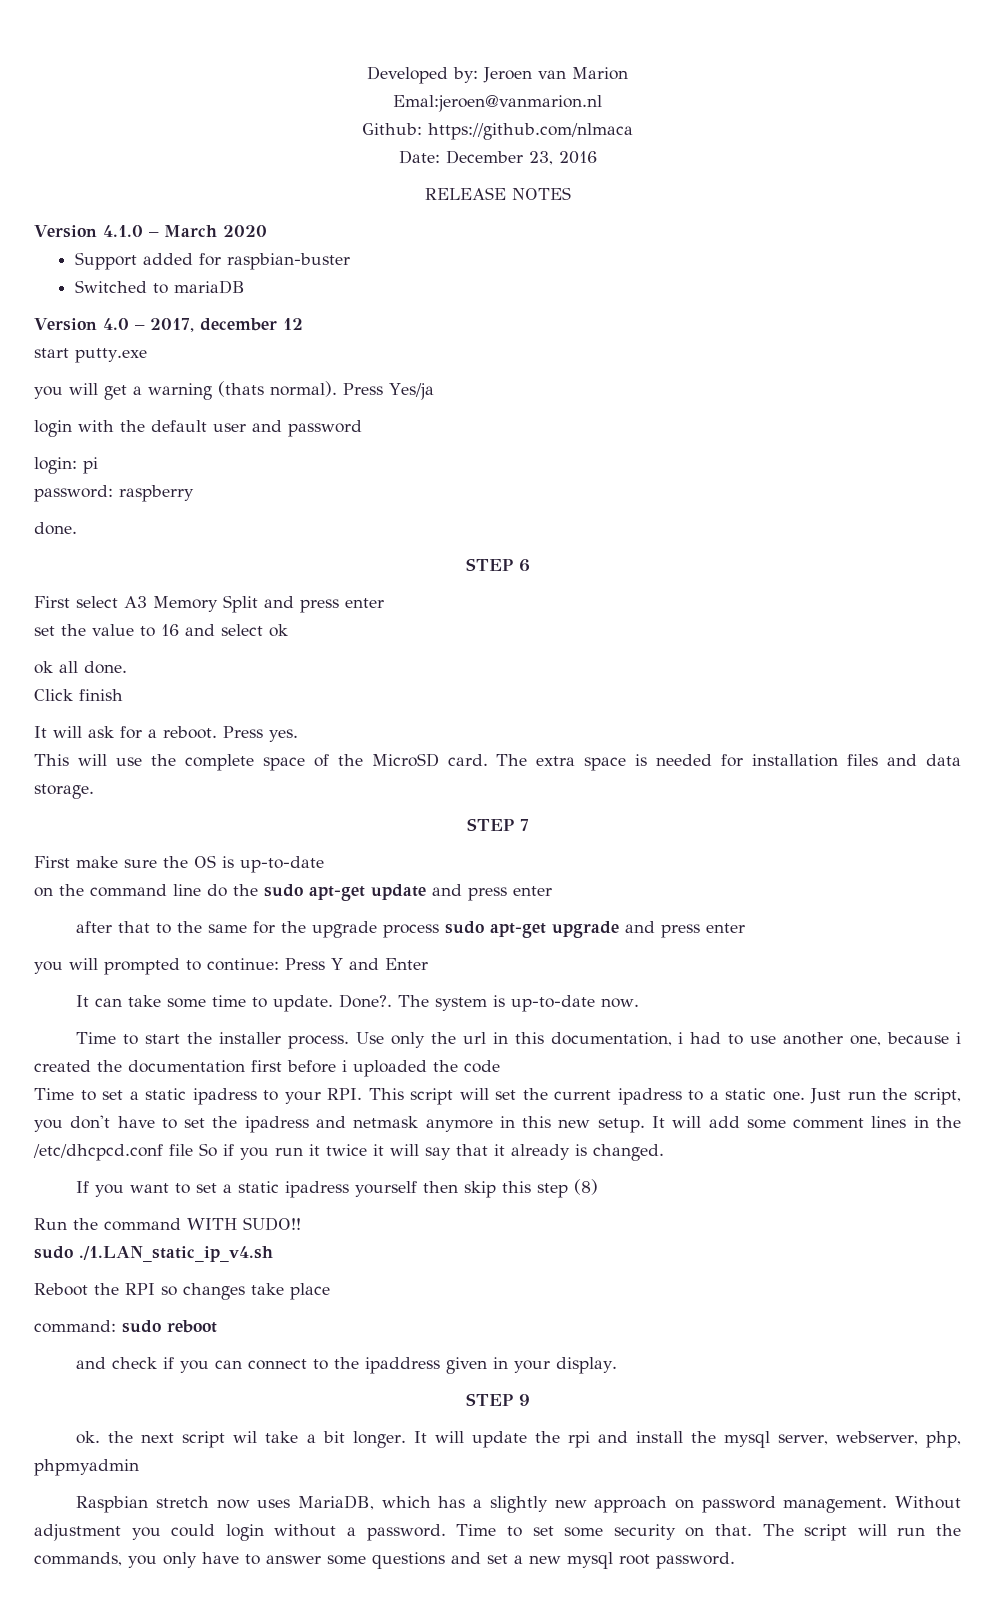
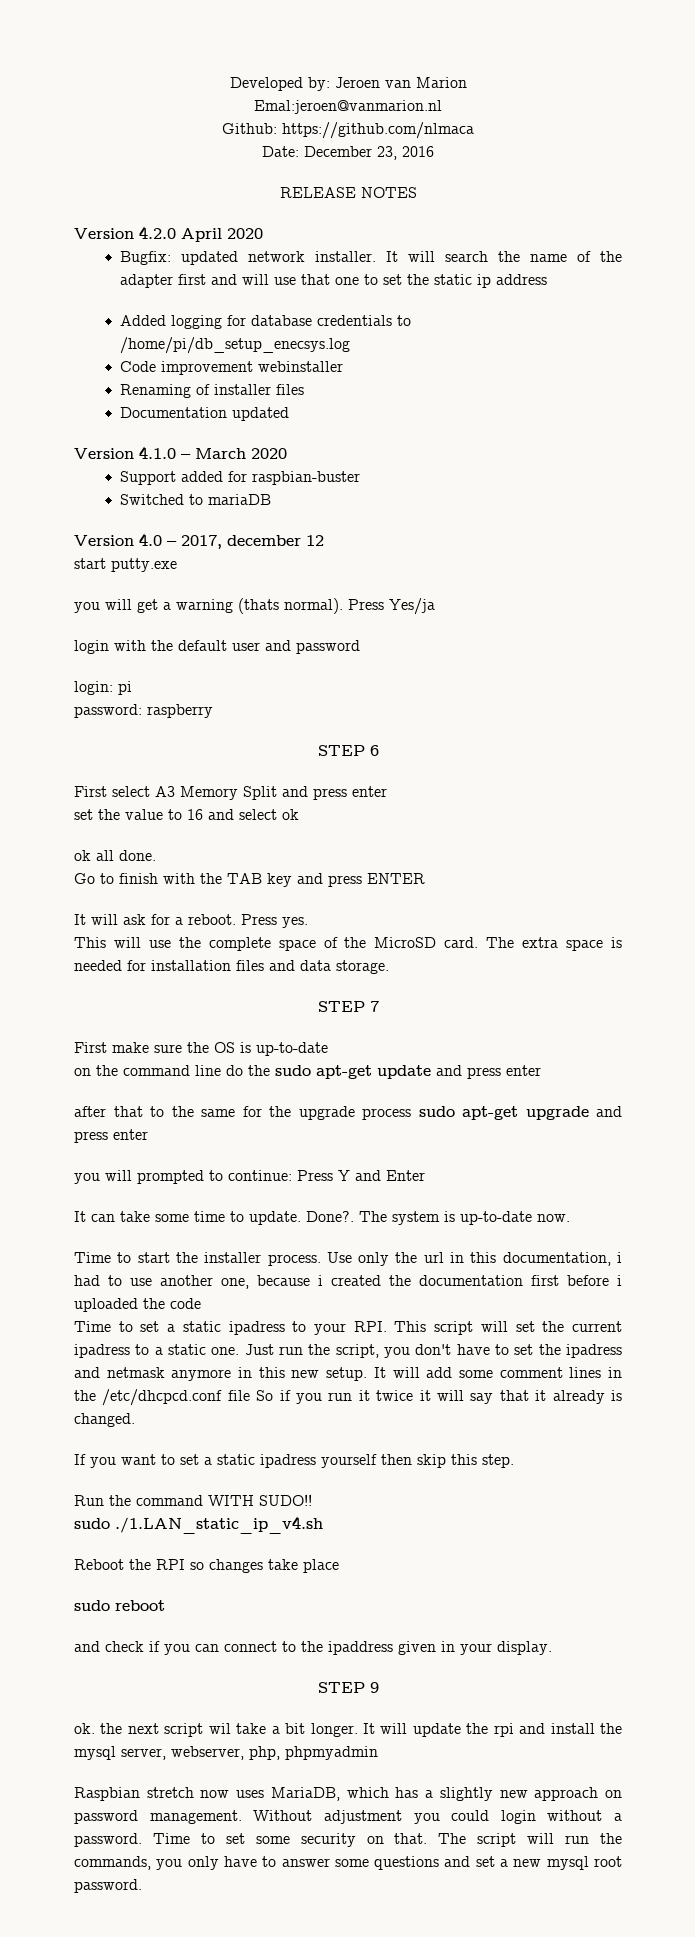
+ Version 4.2.0 April 2020
+ Bugfix: updated network installer. It will search the name of the adapter first and will use that one to set the static ip address
+ Added logging for database credentials to /home/pi/db_setup_enecsys.log
+ Code improvement webinstaller
+ Renaming of installer files
+ Documentation updated
  password: raspberry
- done.
- Click finish
+ Go to finish with the TAB key and press ENTER
- If you want to set a static ipadress yourself then skip this step (8)
+ If you want to set a static ipadress yourself then skip this step.
- command: sudo reboot
+ sudo reboot

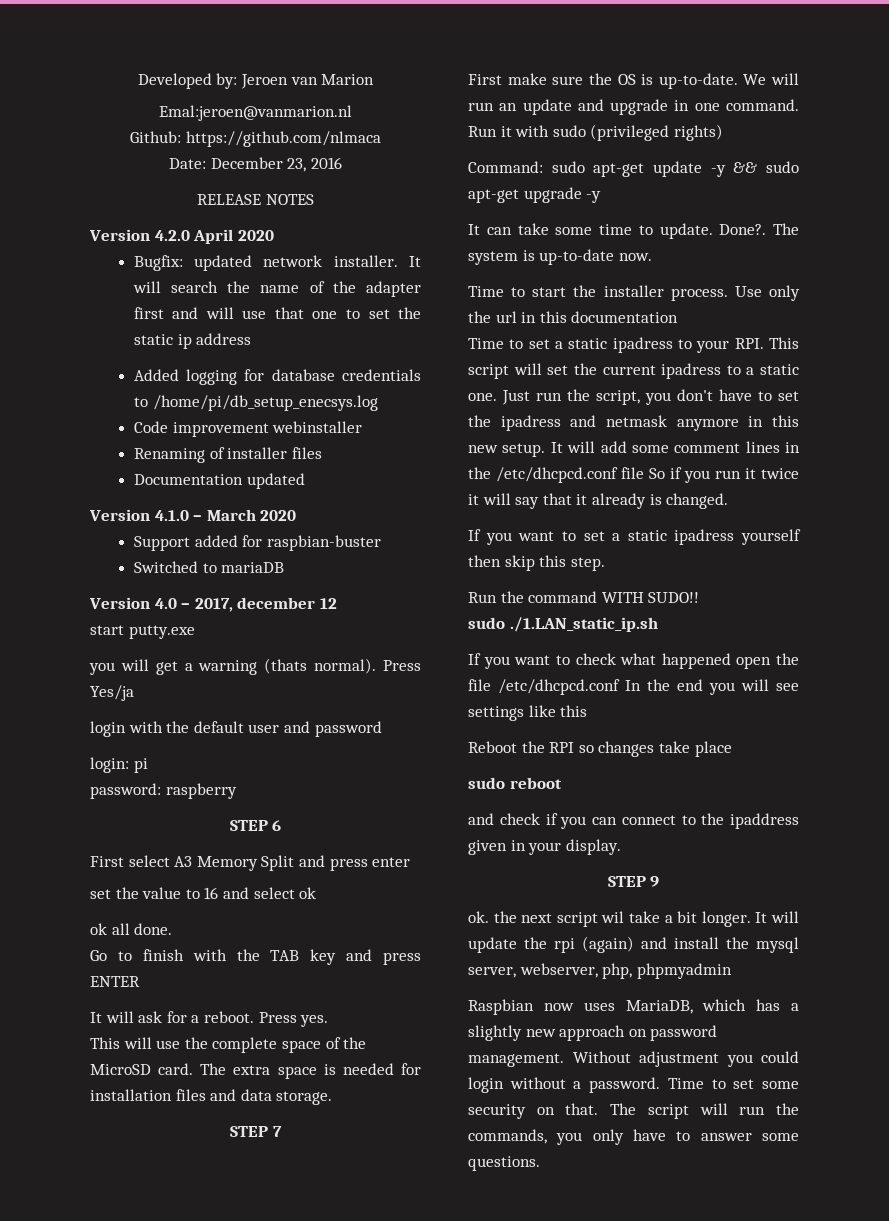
- First make sure the OS is up-to-date
- on the command line do the sudo apt-get update and press enter
- after that to the same for the upgrade process sudo apt-get upgrade and press enter
- you will prompted to continue: Press Y and Enter
+ First make sure the OS is up-to-date. We will run an update and upgrade in one command. Run it with sudo (privileged rights)
+ Command: sudo apt-get update -y && sudo apt-get upgrade -y
- Use only the url in this documentation, i had to use another one, because i created the documentation first before i uploaded the code
+ Use only the url in this documentation
- sudo ./1.LAN_static_ip_v4.sh
+ sudo ./1.LAN_static_ip.sh
+ If you want to check what happened open the file /etc/dhcpcd.conf In the end you will see settings like this
- It will update the rpi and install the mysql server, webserver, php, phpmyadmin
+ It will update the rpi (again) and install the mysql server, webserver, php, phpmyadmin
- Raspbian stretch now uses MariaDB, which has a slightly new approach on password management.
+ Raspbian now uses MariaDB, which has a slightly new approach on password management.
- The script will run the commands, you only have to answer some questions and set a new mysql root password.
+ The script will run the commands, you only have to answer some questions.

